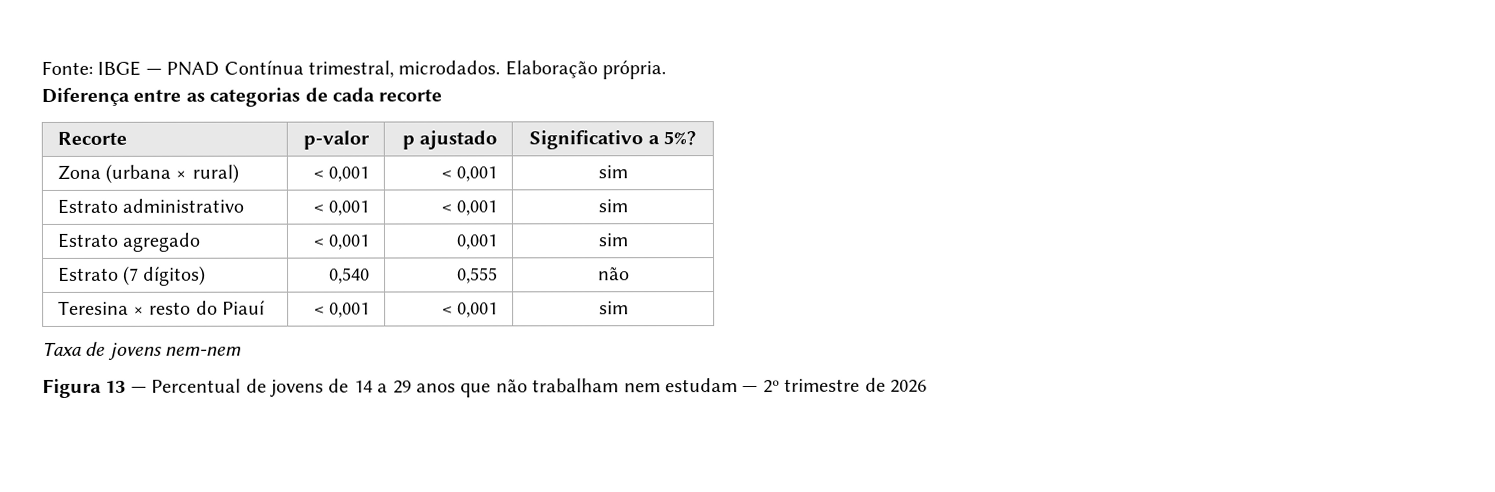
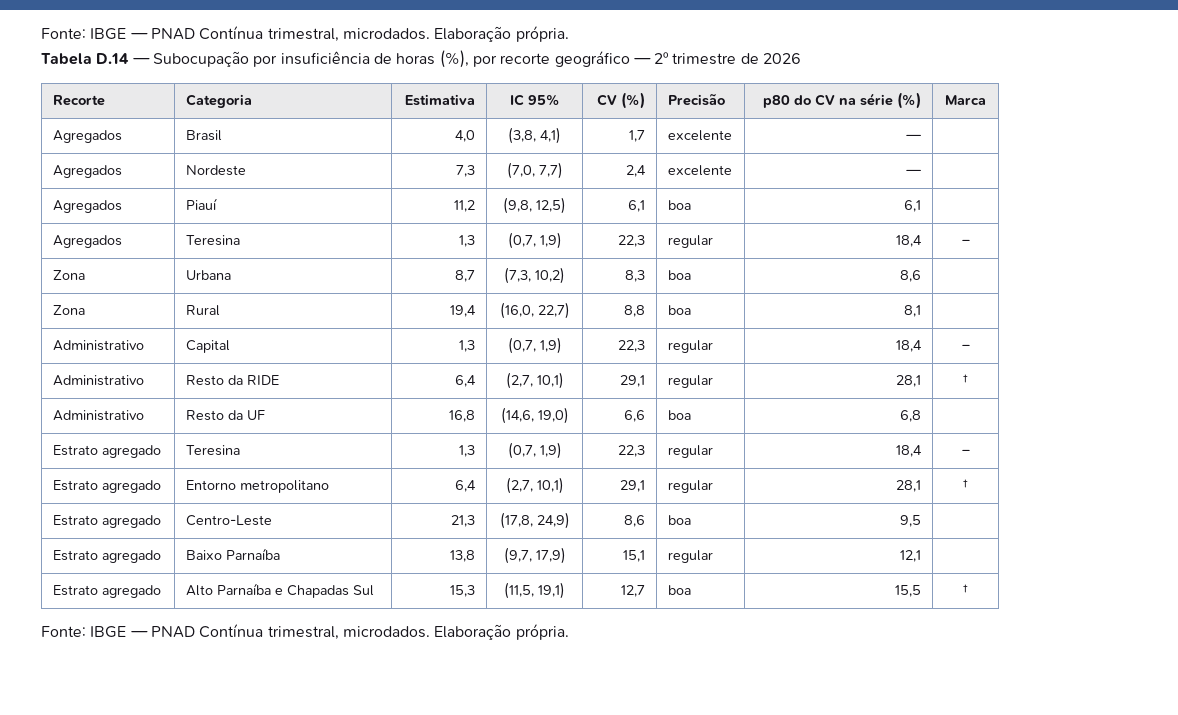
- Diferença entre as categorias de cada recorte
- Recorte | p-valor | p ajustado | Significativo a 5%?
- Zona (urbana × rural) | < 0,001 | < 0,001 | sim
- Estrato administrativo | < 0,001 | < 0,001 | sim
- Estrato agregado | < 0,001 | 0,001 | sim
- Estrato (7 dígitos) | 0,540 | 0,555 | não
- Teresina × resto do Piauí | < 0,001 | < 0,001 | sim
- Taxa de jovens nem-nem
- Figura 13 — Percentual de jovens de 14 a 29 anos que não trabalham nem estudam — 2º trimestre de 2026
+ Tabela D.14 — Subocupação por insuficiência de horas (%), por recorte geográfico — 2º trimestre de 2026
+ Recorte | Categoria | Estimativa | IC 95% | CV (%) | Precisão | p80 do CV na série (%) | Marca
+ Agregados | Brasil | 4,0 | (3,8, 4,1) | 1,7 | excelente | — |
+ Agregados | Nordeste | 7,3 | (7,0, 7,7) | 2,4 | excelente | — |
+ Agregados | Piauí | 11,2 | (9,8, 12,5) | 6,1 | boa | 6,1 |
+ Agregados | Teresina | 1,3 | (0,7, 1,9) | 22,3 | regular | 18,4 | –
+ Zona | Urbana | 8,7 | (7,3, 10,2) | 8,3 | boa | 8,6 |
+ Zona | Rural | 19,4 | (16,0, 22,7) | 8,8 | boa | 8,1 |
+ Administrativo | Capital | 1,3 | (0,7, 1,9) | 22,3 | regular | 18,4 | –
+ Administrativo | Resto da RIDE | 6,4 | (2,7, 10,1) | 29,1 | regular | 28,1 | †
+ Administrativo | Resto da UF | 16,8 | (14,6, 19,0) | 6,6 | boa | 6,8 |
+ Estrato agregado | Teresina | 1,3 | (0,7, 1,9) | 22,3 | regular | 18,4 | –
+ Estrato agregado | Entorno metropolitano | 6,4 | (2,7, 10,1) | 29,1 | regular | 28,1 | †
+ Estrato agregado | Centro-Leste | 21,3 | (17,8, 24,9) | 8,6 | boa | 9,5 |
+ Estrato agregado | Baixo Parnaíba | 13,8 | (9,7, 17,9) | 15,1 | regular | 12,1 |
+ Estrato agregado | Alto Parnaíba e Chapadas Sul | 15,3 | (11,5, 19,1) | 12,7 | boa | 15,5 | †
+ Fonte: IBGE — PNAD Contínua trimestral, microdados. Elaboração própria.

